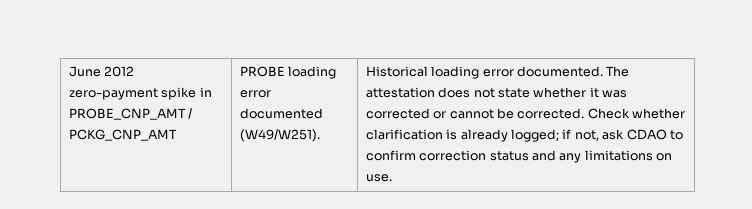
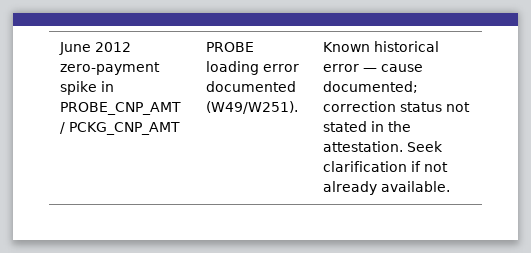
- Historical loading error documented. The attestation does not state whether it was corrected or cannot be corrected. Check whether clarification is already logged; if not, ask CDAO to confirm correction status and any limitations on use.
+ Known historical error — cause documented; correction status not stated in the attestation. Seek clarification if not already available.

